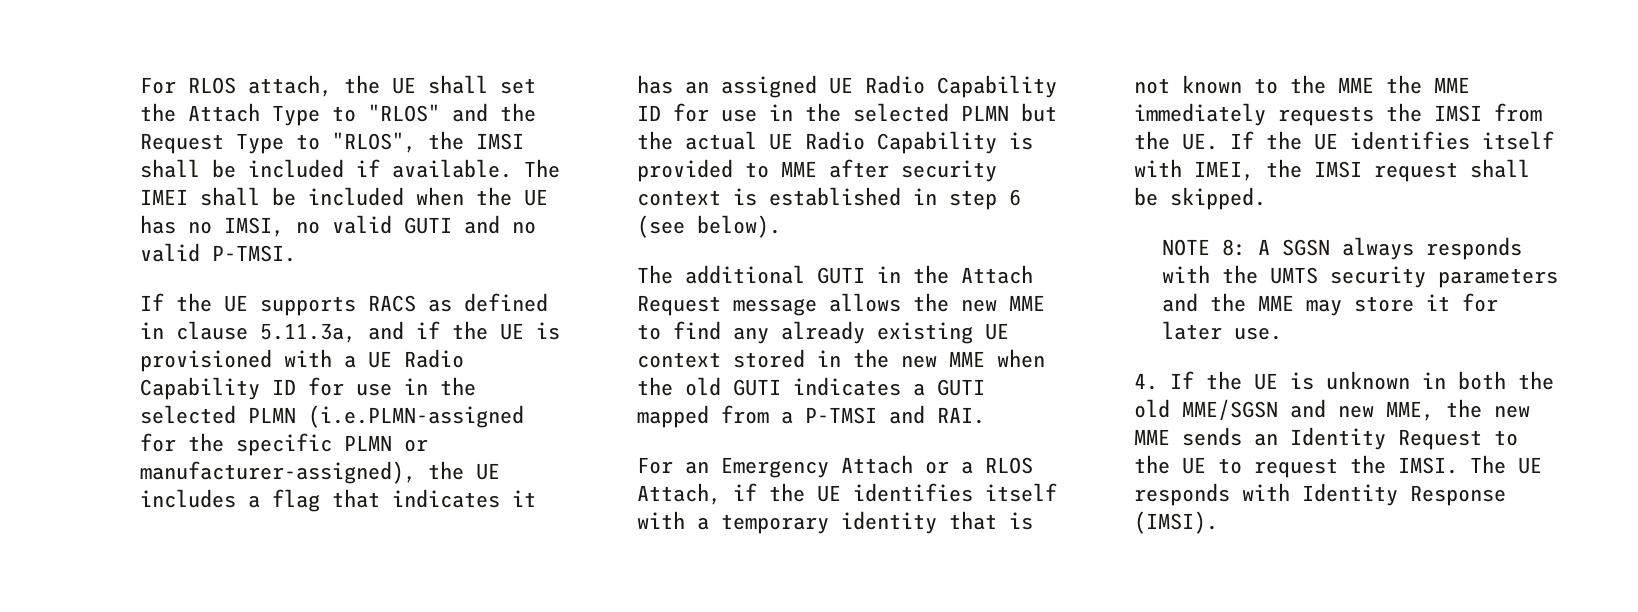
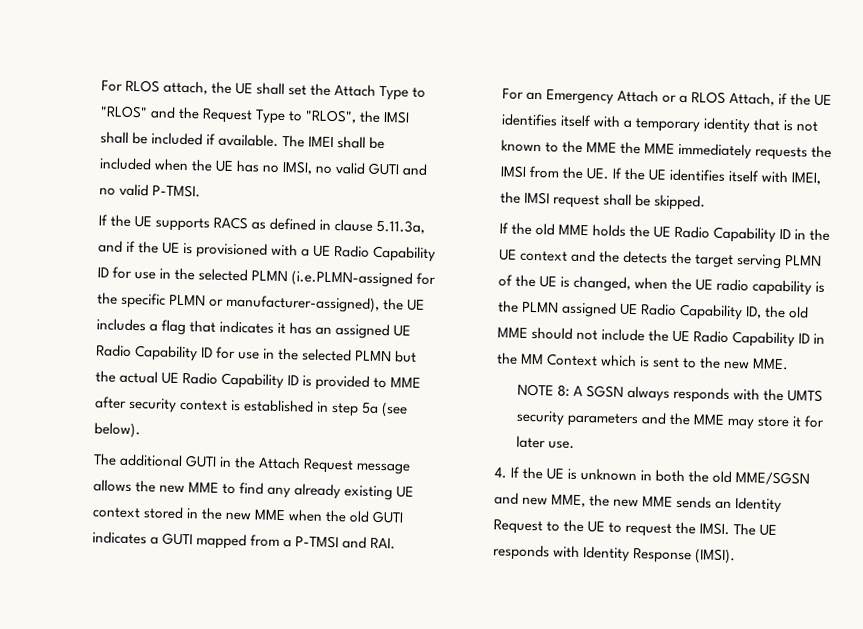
- If the UE supports RACS as defined in clause 5.11.3a, and if the UE is provisioned with a UE Radio Capability ID for use in the selected PLMN (i.e.PLMN-assigned for the specific PLMN or manufacturer-assigned), the UE includes a flag that indicates it has an assigned UE Radio Capability ID for use in the selected PLMN but the actual UE Radio Capability is provided to MME after security context is established in step 6 (see below).
+ If the UE supports RACS as defined in clause 5.11.3a, and if the UE is provisioned with a UE Radio Capability ID for use in the selected PLMN (i.e.PLMN-assigned for the specific PLMN or manufacturer-assigned), the UE includes a flag that indicates it has an assigned UE Radio Capability ID for use in the selected PLMN but the actual UE Radio Capability ID is provided to MME after security context is established in step 5a (see below).
+ If the old MME holds the UE Radio Capability ID in the UE context and the detects the target serving PLMN of the UE is changed, when the UE radio capability is the PLMN assigned UE Radio Capability ID, the old MME should not include the UE Radio Capability ID in the MM Context which is sent to the new MME.

